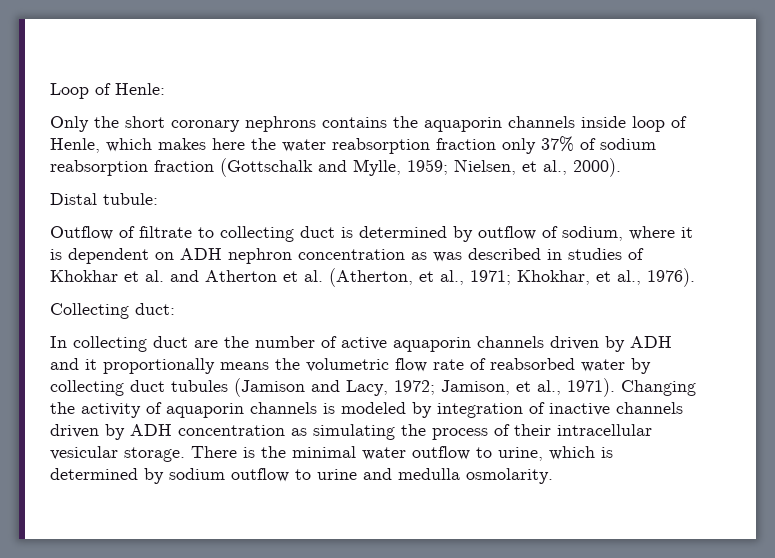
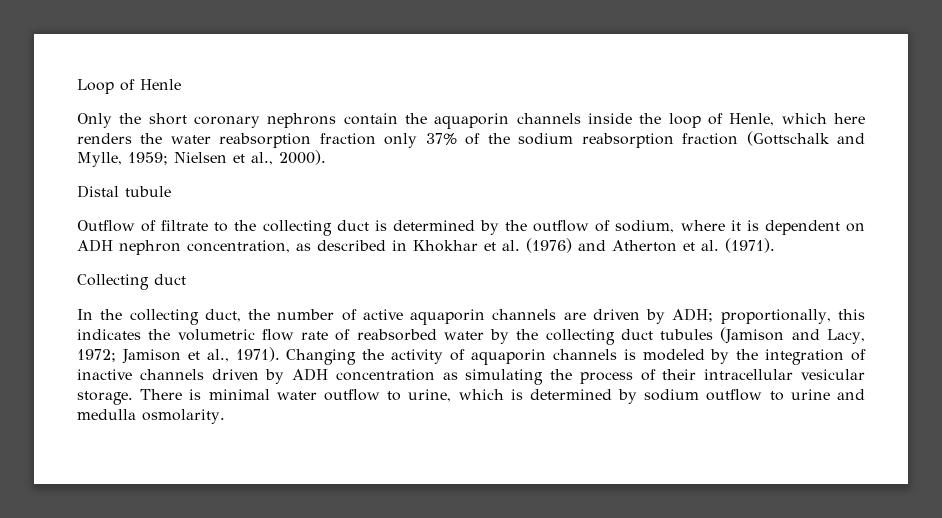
- Loop of Henle:
+ Loop of Henle
- Only the short coronary nephrons contains the aquaporin channels inside loop of Henle, which makes here the water reabsorption fraction only 37% of sodium reabsorption fraction (Gottschalk and Mylle, 1959; Nielsen, et al., 2000).
+ Only the short coronary nephrons contain the aquaporin channels inside the loop of Henle, which here renders the water reabsorption fraction only 37% of the sodium reabsorption fraction (Gottschalk and Mylle, 1959; Nielsen et al., 2000).
- Distal tubule:
+ Distal tubule
- Outflow of filtrate to collecting duct is determined by outflow of sodium, where it is dependent on ADH nephron concentration as was described in studies of Khokhar et al. and Atherton et al. (Atherton, et al., 1971; Khokhar, et al., 1976).
+ Outflow of filtrate to the collecting duct is determined by the outflow of sodium, where it is dependent on ADH nephron concentration, as described in Khokhar et al. (1976) and Atherton et al. (1971).
- Collecting duct:
+ Collecting duct
- In collecting duct are the number of active aquaporin channels driven by ADH and it proportionally means the volumetric flow rate of reabsorbed water by collecting duct tubules (Jamison and Lacy, 1972; Jamison, et al., 1971).
+ In the collecting duct, the number of active aquaporin channels are driven by ADH; proportionally, this indicates the volumetric flow rate of reabsorbed water by the collecting duct tubules (Jamison and Lacy, 1972; Jamison et al., 1971).
- Changing the activity of aquaporin channels is modeled by integration of inactive channels driven by ADH concentration as simulating the process of their intracellular vesicular storage.
+ Changing the activity of aquaporin channels is modeled by the integration of inactive channels driven by ADH concentration as simulating the process of their intracellular vesicular storage.
- There is the minimal water outflow to urine, which is determined by sodium outflow to urine and medulla osmolarity.
+ There is minimal water outflow to urine, which is determined by sodium outflow to urine and medulla osmolarity.

